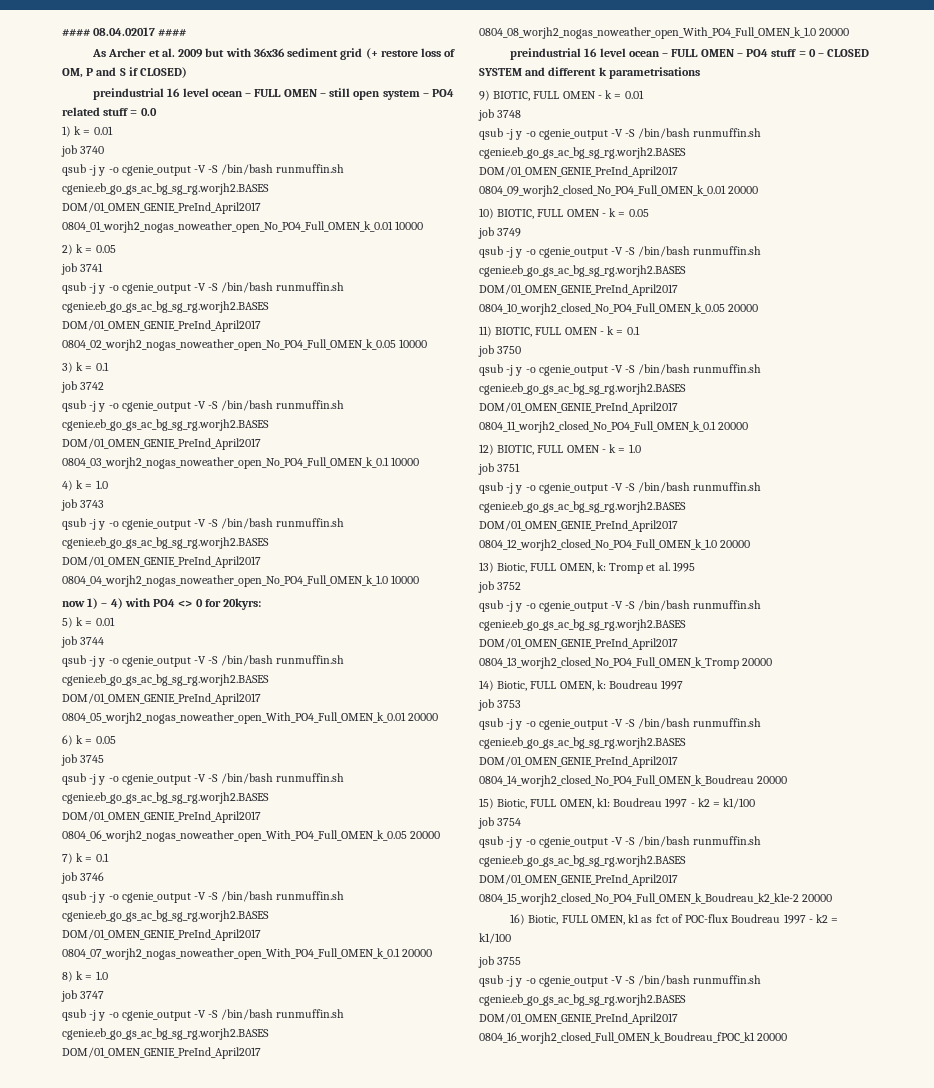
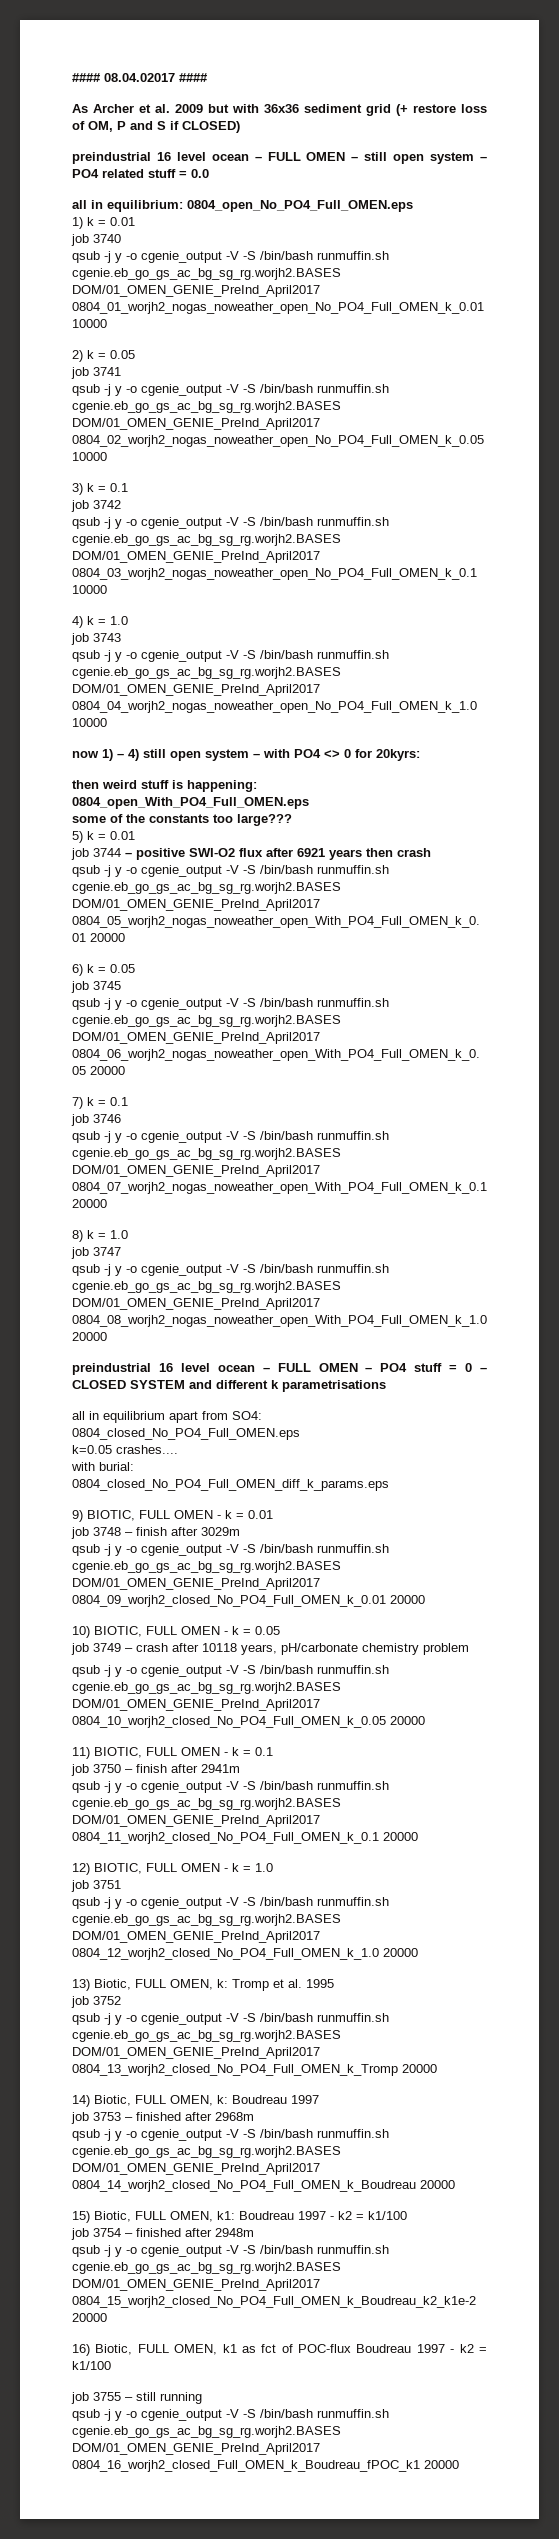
+ all in equilibrium: 0804_open_No_PO4_Full_OMEN.eps
- now 1) – 4) with PO4 <> 0 for 20kyrs:
+ now 1) – 4) still open system – with PO4 <> 0 for 20kyrs:
+ then weird stuff is happening: 0804_open_With_PO4_Full_OMEN.eps
+ some of the constants too large???
- job 3744
+ job 3744 – positive SWI-O2 flux after 6921 years then crash
+ all in equilibrium apart from SO4: 0804_closed_No_PO4_Full_OMEN.eps
+ k=0.05 crashes....
+ with burial:
+ 0804_closed_No_PO4_Full_OMEN_diff_k_params.eps
- job 3748
+ job 3748 – finish after 3029m
- job 3749
+ job 3749 – crash after 10118 years, pH/carbonate chemistry problem
- job 3750
+ job 3750 – finish after 2941m
- job 3753
+ job 3753 – finished after 2968m
- job 3754
+ job 3754 – finished after 2948m
- job 3755
+ job 3755 – still running

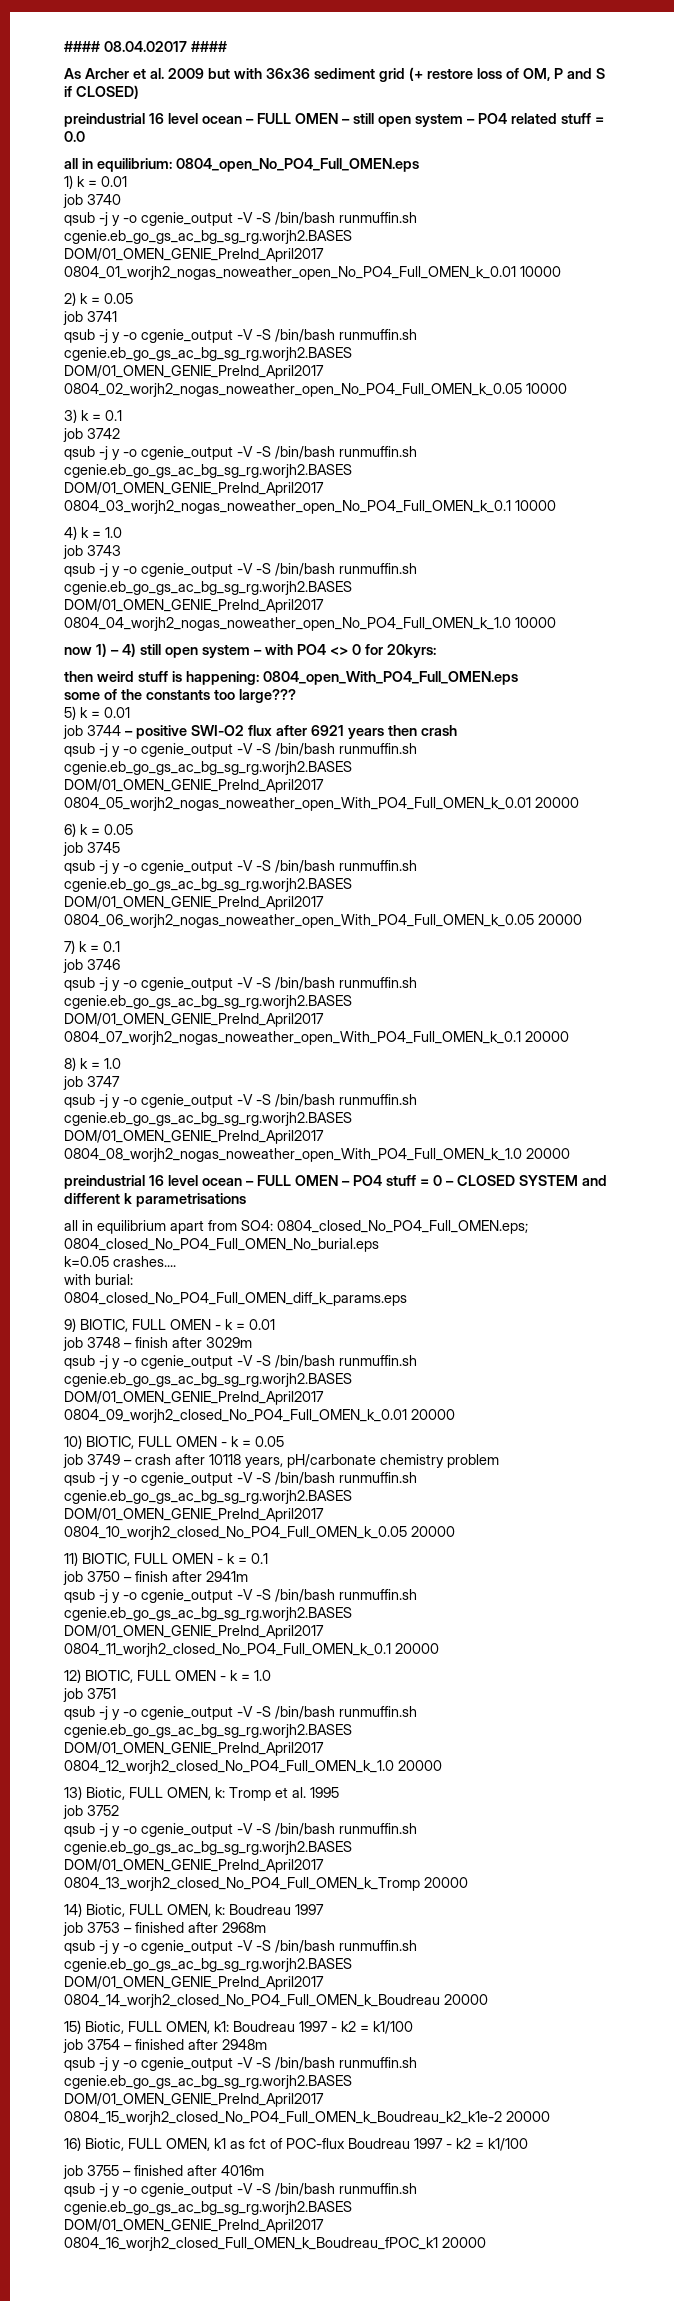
- all in equilibrium apart from SO4: 0804_closed_No_PO4_Full_OMEN.eps
+ all in equilibrium apart from SO4: 0804_closed_No_PO4_Full_OMEN.eps; 0804_closed_No_PO4_Full_OMEN_No_burial.eps
- job 3755 – still running
+ job 3755 – finished after 4016m

